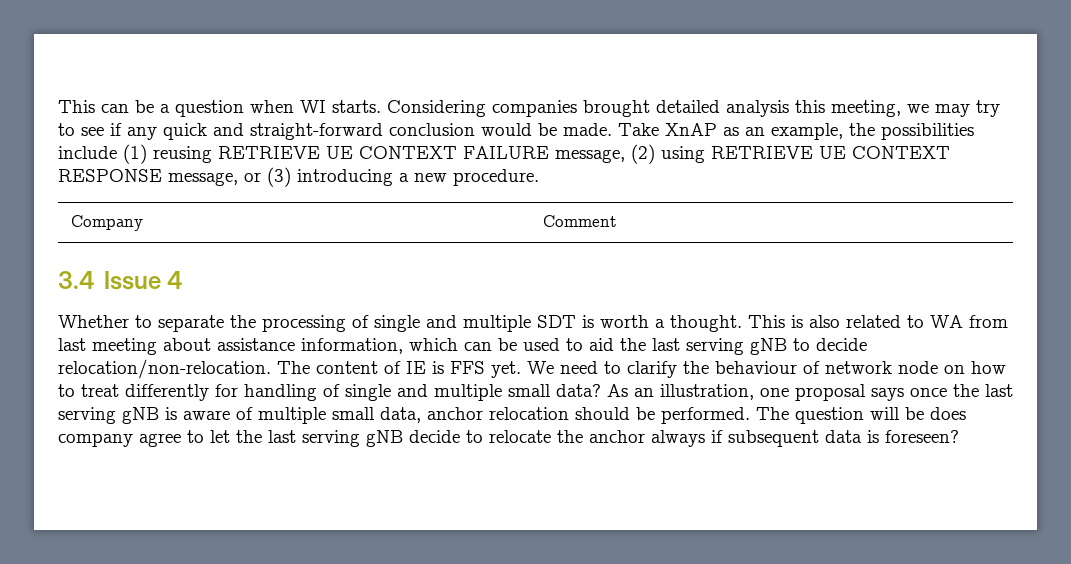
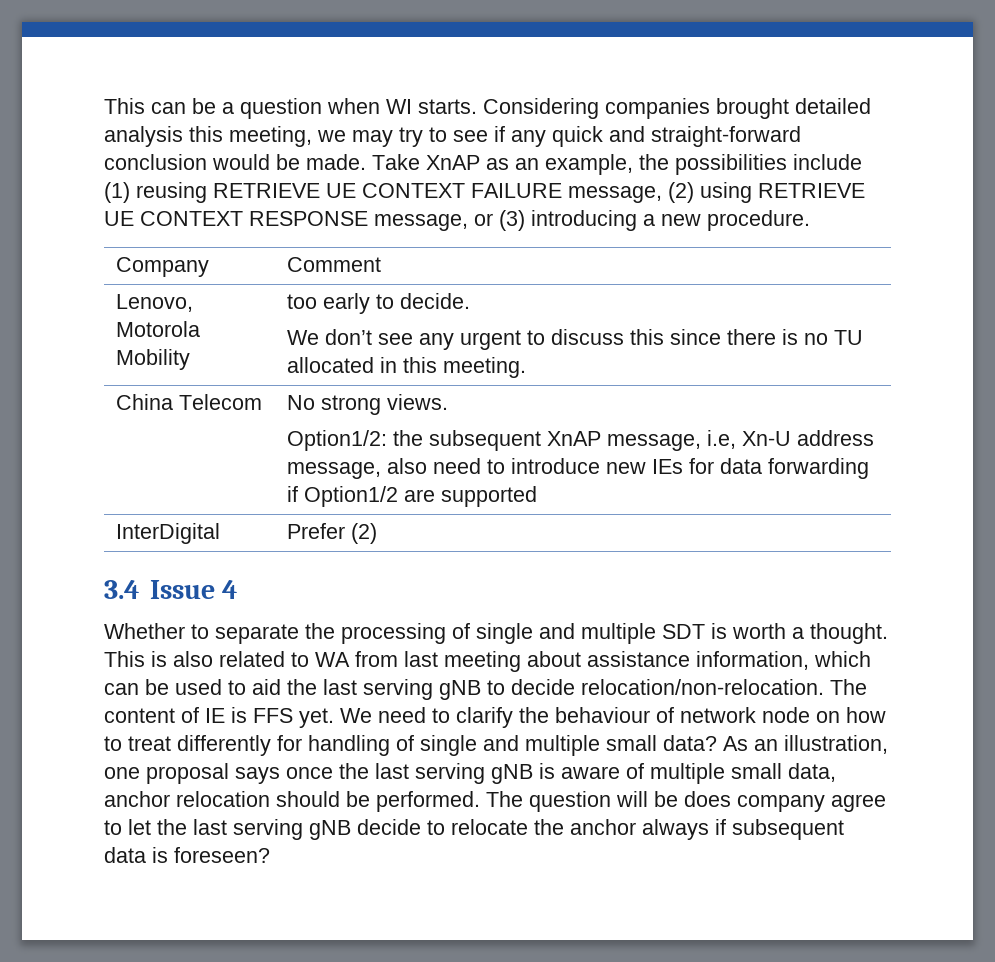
+ Lenovo, Motorola Mobility | too early to decide.
+ We don’t see any urgent to discuss this since there is no TU allocated in this meeting.
+ China Telecom | No strong views.
+ Option1/2: the subsequent XnAP message, i.e, Xn-U address message, also need to introduce new IEs for data forwarding if Option1/2 are supported
+ InterDigital | Prefer (2)

